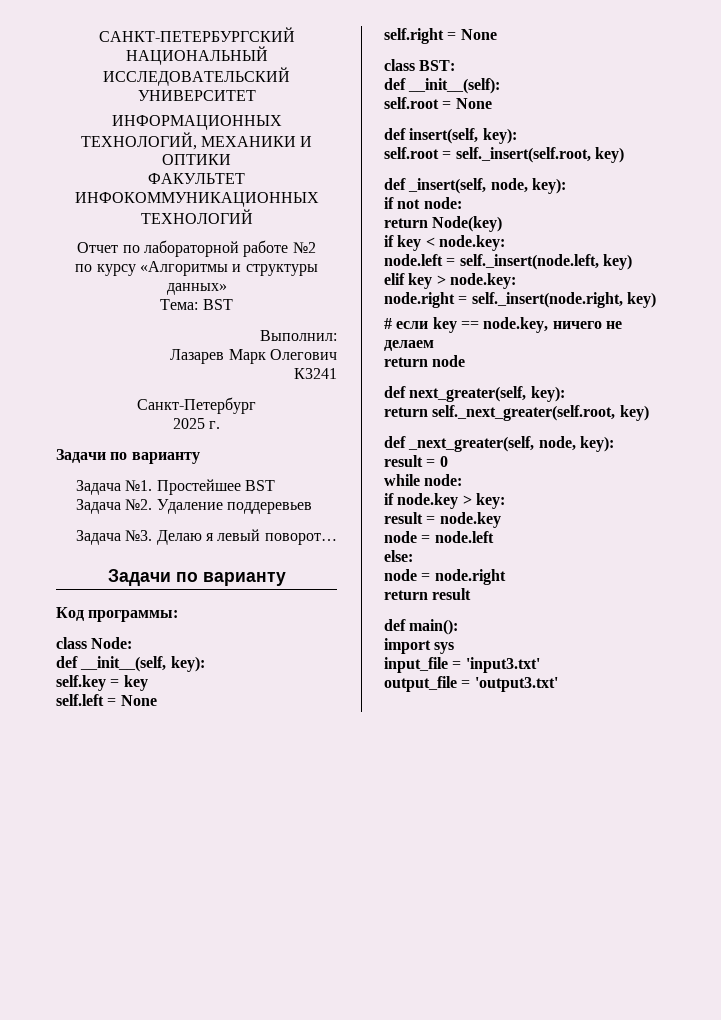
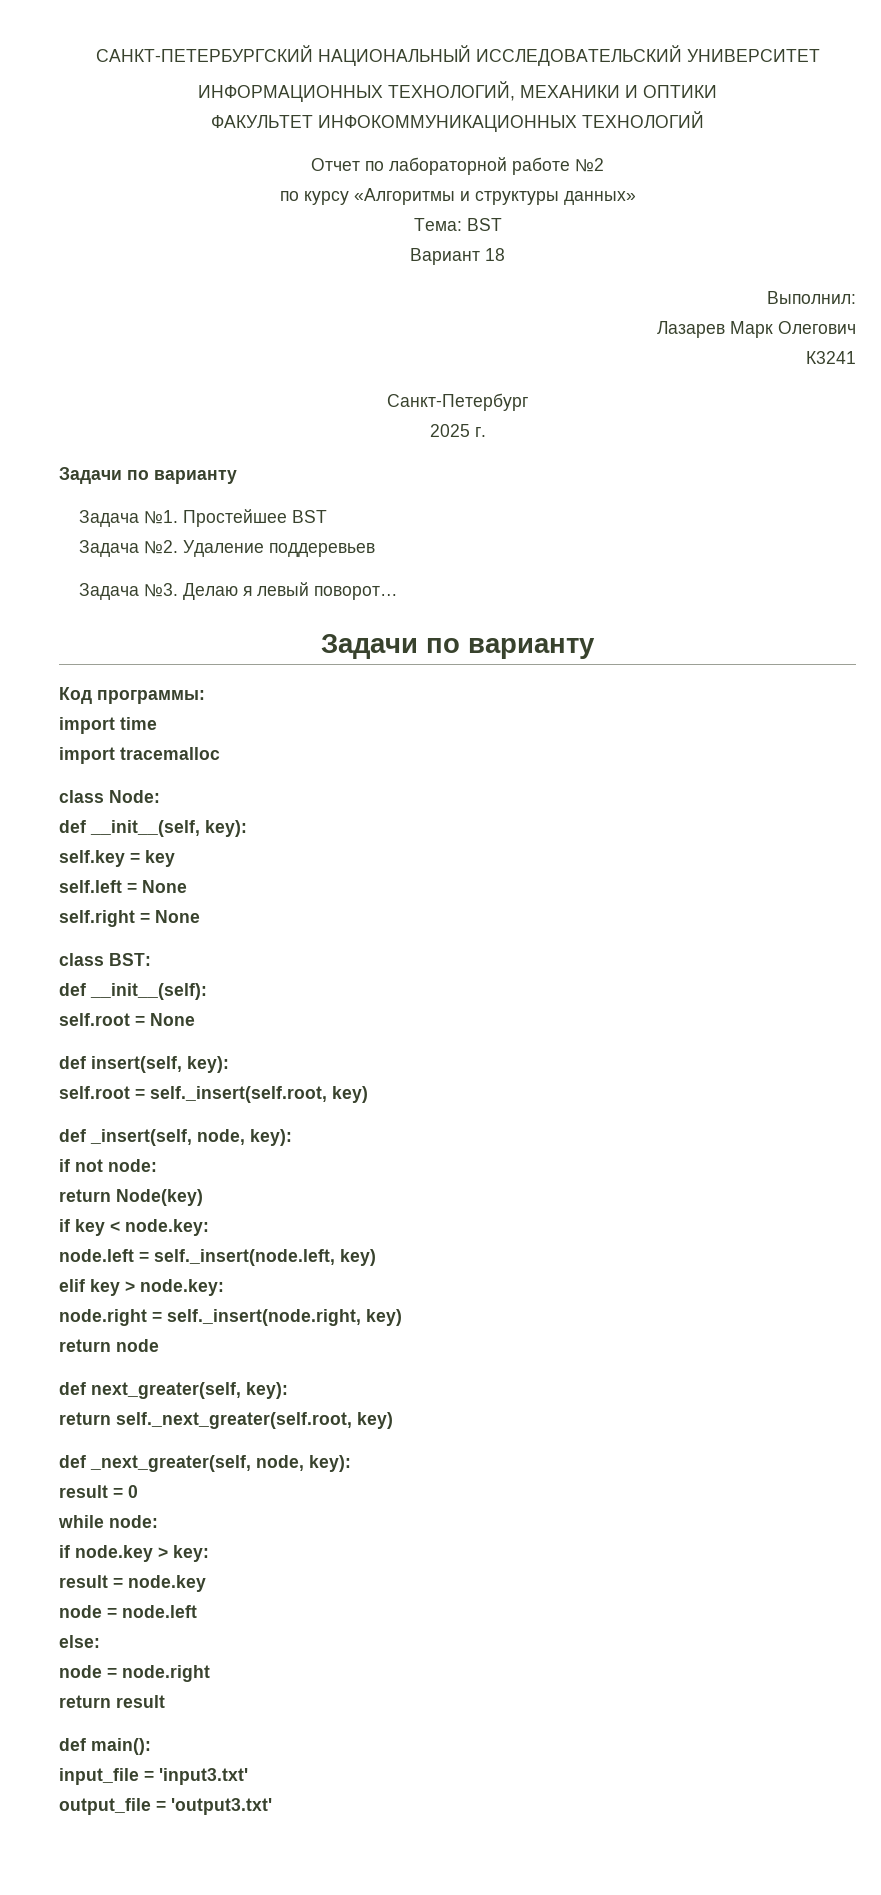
+ Вариант 18
+ import time
+ import tracemalloc
- # если key == node.key, ничего не делаем
- import sys

